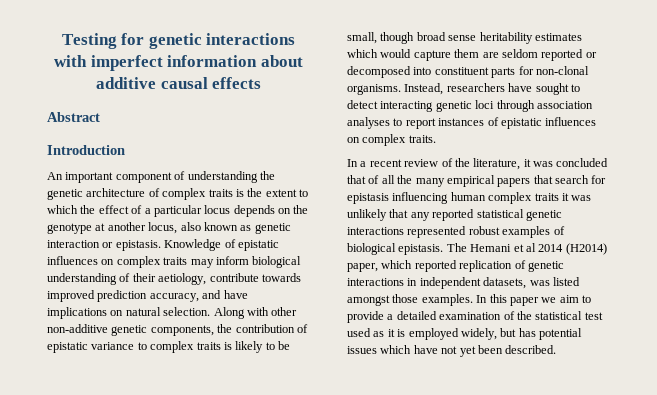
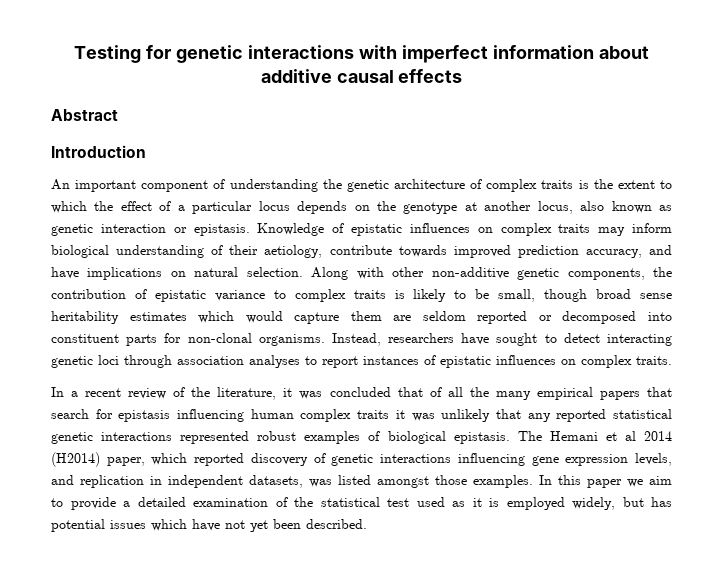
- The Hemani et al 2014 (H2014) paper, which reported replication of genetic interactions in independent datasets, was listed amongst those examples.
+ The Hemani et al 2014 (H2014) paper, which reported discovery of genetic interactions influencing gene expression levels, and replication in independent datasets, was listed amongst those examples.

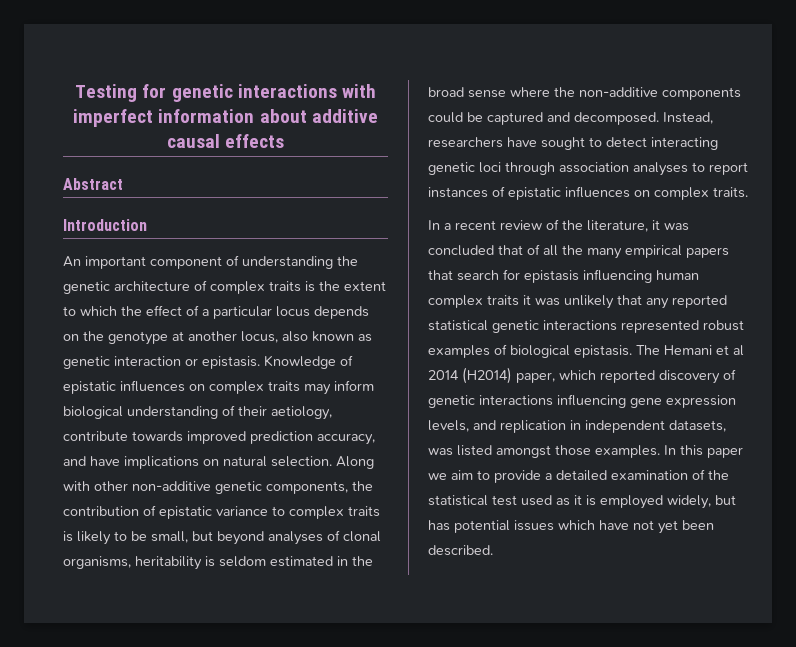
- Along with other non-additive genetic components, the contribution of epistatic variance to complex traits is likely to be small, though broad sense heritability estimates which would capture them are seldom reported or decomposed into constituent parts for non-clonal organisms.
+ Along with other non-additive genetic components, the contribution of epistatic variance to complex traits is likely to be small, but beyond analyses of clonal organisms, heritability is seldom estimated in the broad sense where the non-additive components could be captured and decomposed.

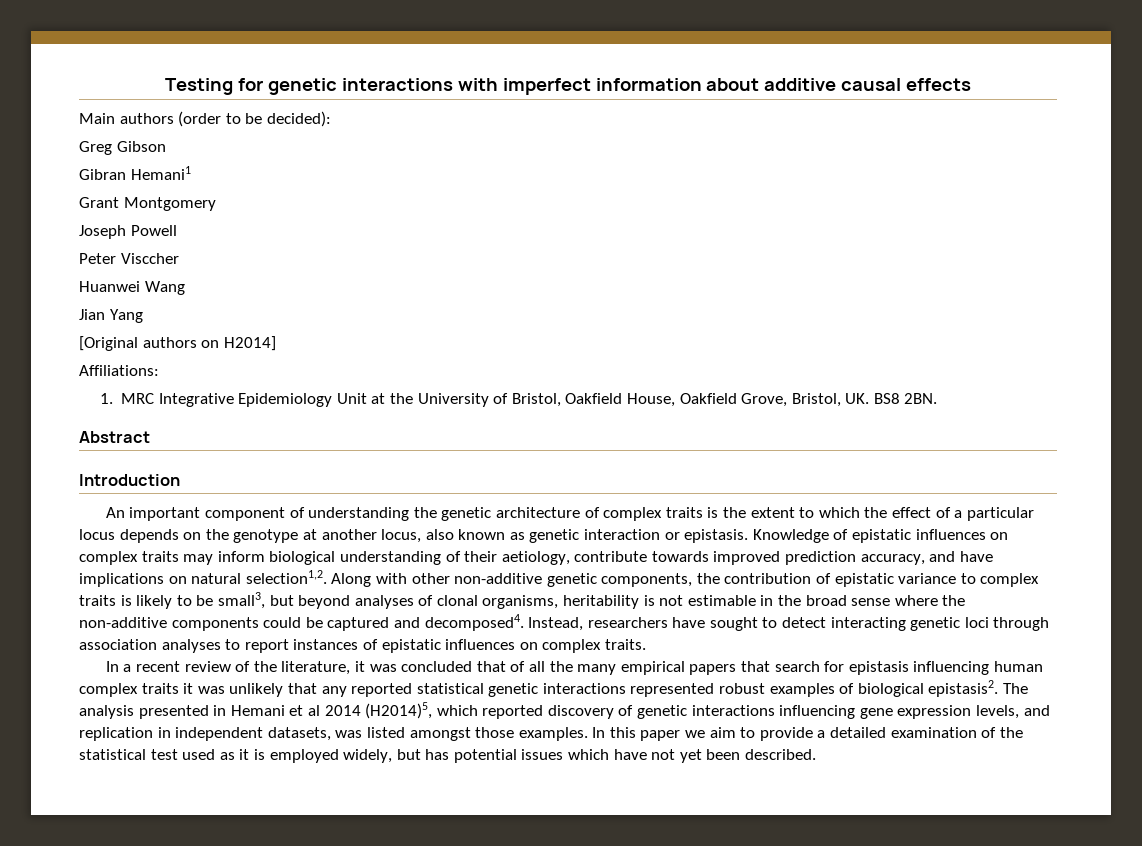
+ Main authors (order to be decided):
+ Greg Gibson
+ Gibran Hemani1
+ Grant Montgomery
+ Joseph Powell
+ Peter Visccher
+ Huanwei Wang
+ Jian Yang
+ [Original authors on H2014]
+ Affiliations:
+ 1. MRC Integrative Epidemiology Unit at the University of Bristol, Oakfield House, Oakfield Grove, Bristol, UK. BS8 2BN.
- Knowledge of epistatic influences on complex traits may inform biological understanding of their aetiology, contribute towards improved prediction accuracy, and have implications on natural selection.
+ Knowledge of epistatic influences on complex traits may inform biological understanding of their aetiology, contribute towards improved prediction accuracy, and have implications on natural selection1,2.
- Along with other non-additive genetic components, the contribution of epistatic variance to complex traits is likely to be small, but beyond analyses of clonal organisms, heritability is seldom estimated in the broad sense where the non-additive components could be captured and decomposed.
+ Along with other non-additive genetic components, the contribution of epistatic variance to complex traits is likely to be small3, but beyond analyses of clonal organisms, heritability is not estimable in the broad sense where the non-additive components could be captured and decomposed4.
- In a recent review of the literature, it was concluded that of all the many empirical papers that search for epistasis influencing human complex traits it was unlikely that any reported statistical genetic interactions represented robust examples of biological epistasis. The Hemani et al 2014 (H2014) paper, which reported discovery of genetic interactions influencing gene expression levels, and replication in independent datasets, was listed amongst those examples.
+ In a recent review of the literature, it was concluded that of all the many empirical papers that search for epistasis influencing human complex traits it was unlikely that any reported statistical genetic interactions represented robust examples of biological epistasis2. The analysis presented in Hemani et al 2014 (H2014)5, which reported discovery of genetic interactions influencing gene expression levels, and replication in independent datasets, was listed amongst those examples.

